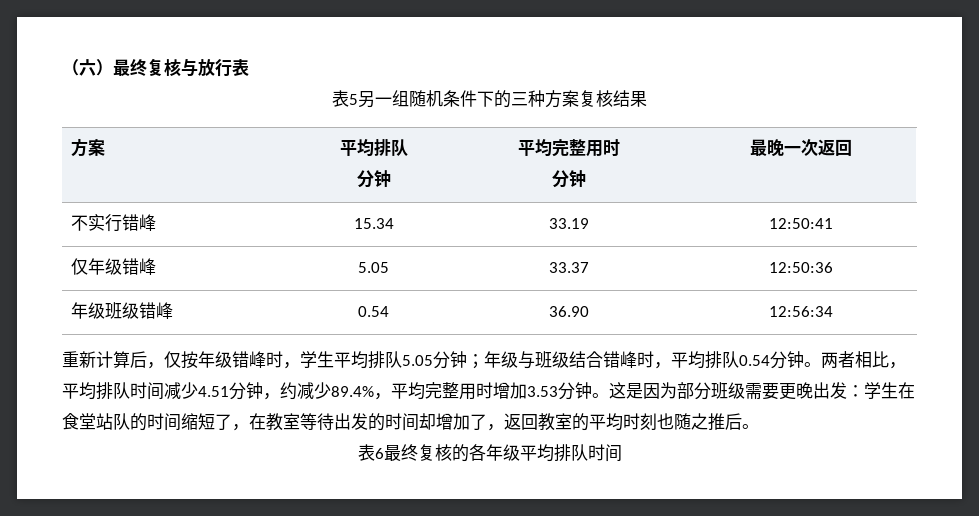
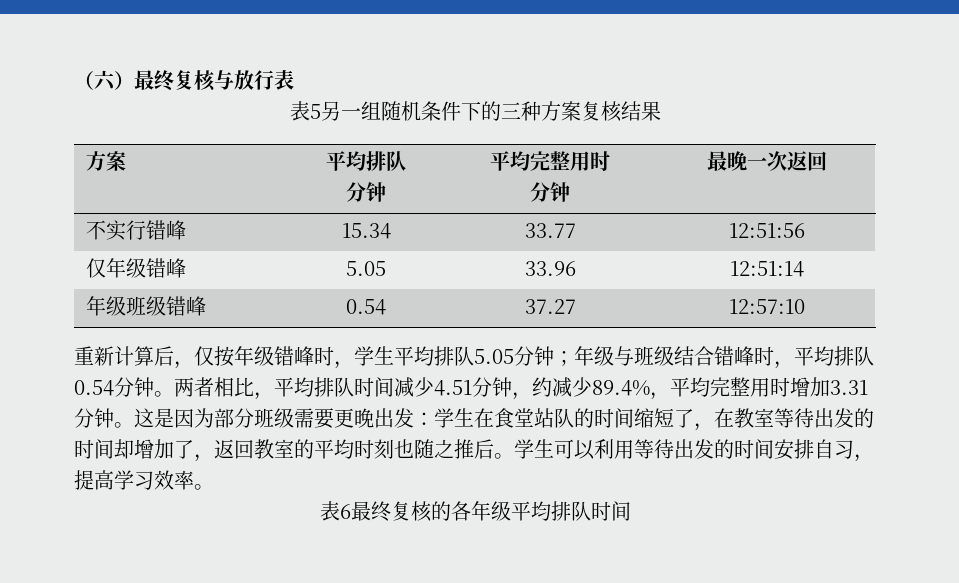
- 不实行错峰 | 15.34 | 33.19 | 12:50:41
+ 不实行错峰 | 15.34 | 33.77 | 12:51:56
- 仅年级错峰 | 5.05 | 33.37 | 12:50:36
+ 仅年级错峰 | 5.05 | 33.96 | 12:51:14
- 年级班级错峰 | 0.54 | 36.90 | 12:56:34
+ 年级班级错峰 | 0.54 | 37.27 | 12:57:10
- 两者相比，平均排队时间减少4.51分钟，约减少89.4%，平均完整用时增加3.53分钟。
+ 两者相比，平均排队时间减少4.51分钟，约减少89.4%，平均完整用时增加3.31分钟。
+ 学生可以利用等待出发的时间安排自习，提高学习效率。

